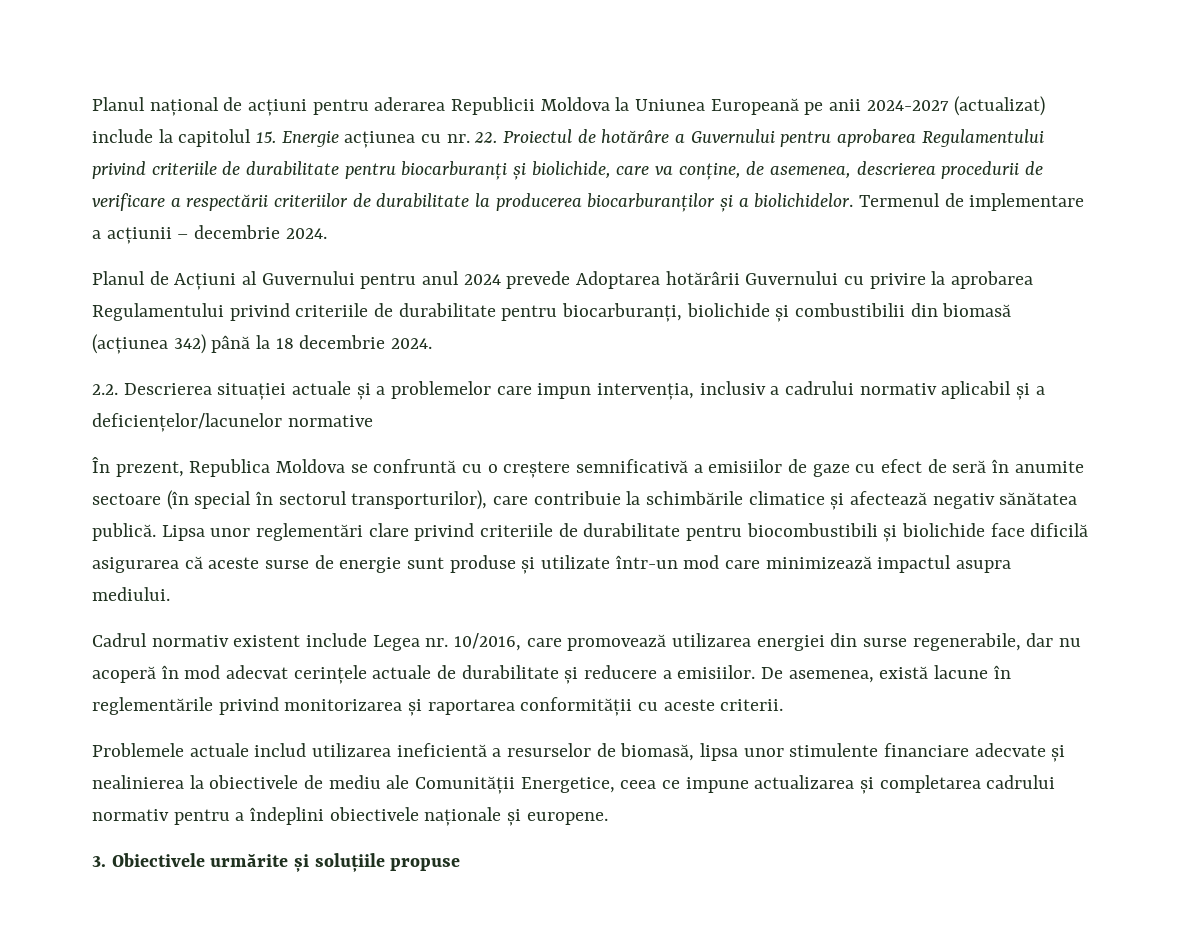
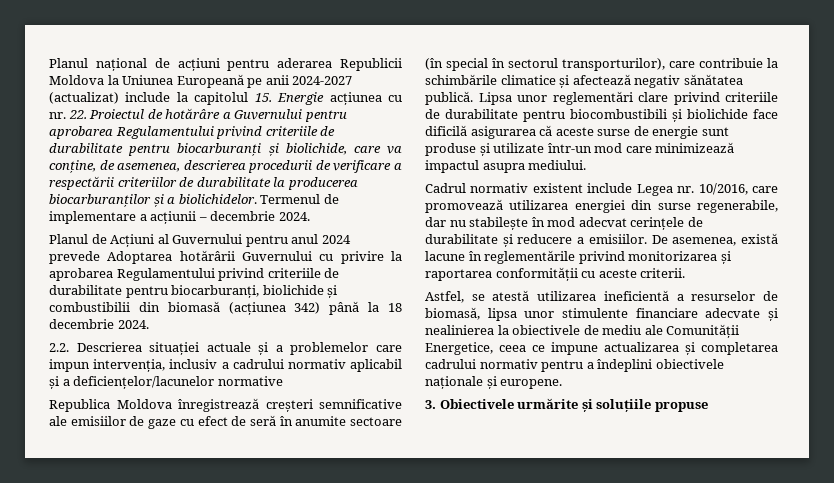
- În prezent, Republica Moldova se confruntă cu o creștere semnificativă a emisiilor de gaze cu efect de seră în anumite sectoare (în special în sectorul transporturilor), care contribuie la schimbările climatice și afectează negativ sănătatea publică.
+ Republica Moldova înregistrează creșteri semnificative ale emisiilor de gaze cu efect de seră în anumite sectoare (în special în sectorul transporturilor), care contribuie la schimbările climatice și afectează negativ sănătatea publică.
- Cadrul normativ existent include Legea nr. 10/2016, care promovează utilizarea energiei din surse regenerabile, dar nu acoperă în mod adecvat cerințele actuale de durabilitate și reducere a emisiilor.
+ Cadrul normativ existent include Legea nr. 10/2016, care promovează utilizarea energiei din surse regenerabile, dar nu stabilește în mod adecvat cerințele de durabilitate și reducere a emisiilor.
- Problemele actuale includ utilizarea ineficientă a resurselor de biomasă, lipsa unor stimulente financiare adecvate și nealinierea la obiectivele de mediu ale Comunității Energetice, ceea ce impune actualizarea și completarea cadrului normativ pentru a îndeplini obiectivele naționale și europene.
+ Astfel, se atestă utilizarea ineficientă a resurselor de biomasă, lipsa unor stimulente financiare adecvate și nealinierea la obiectivele de mediu ale Comunității Energetice, ceea ce impune actualizarea și completarea cadrului normativ pentru a îndeplini obiectivele naționale și europene.

